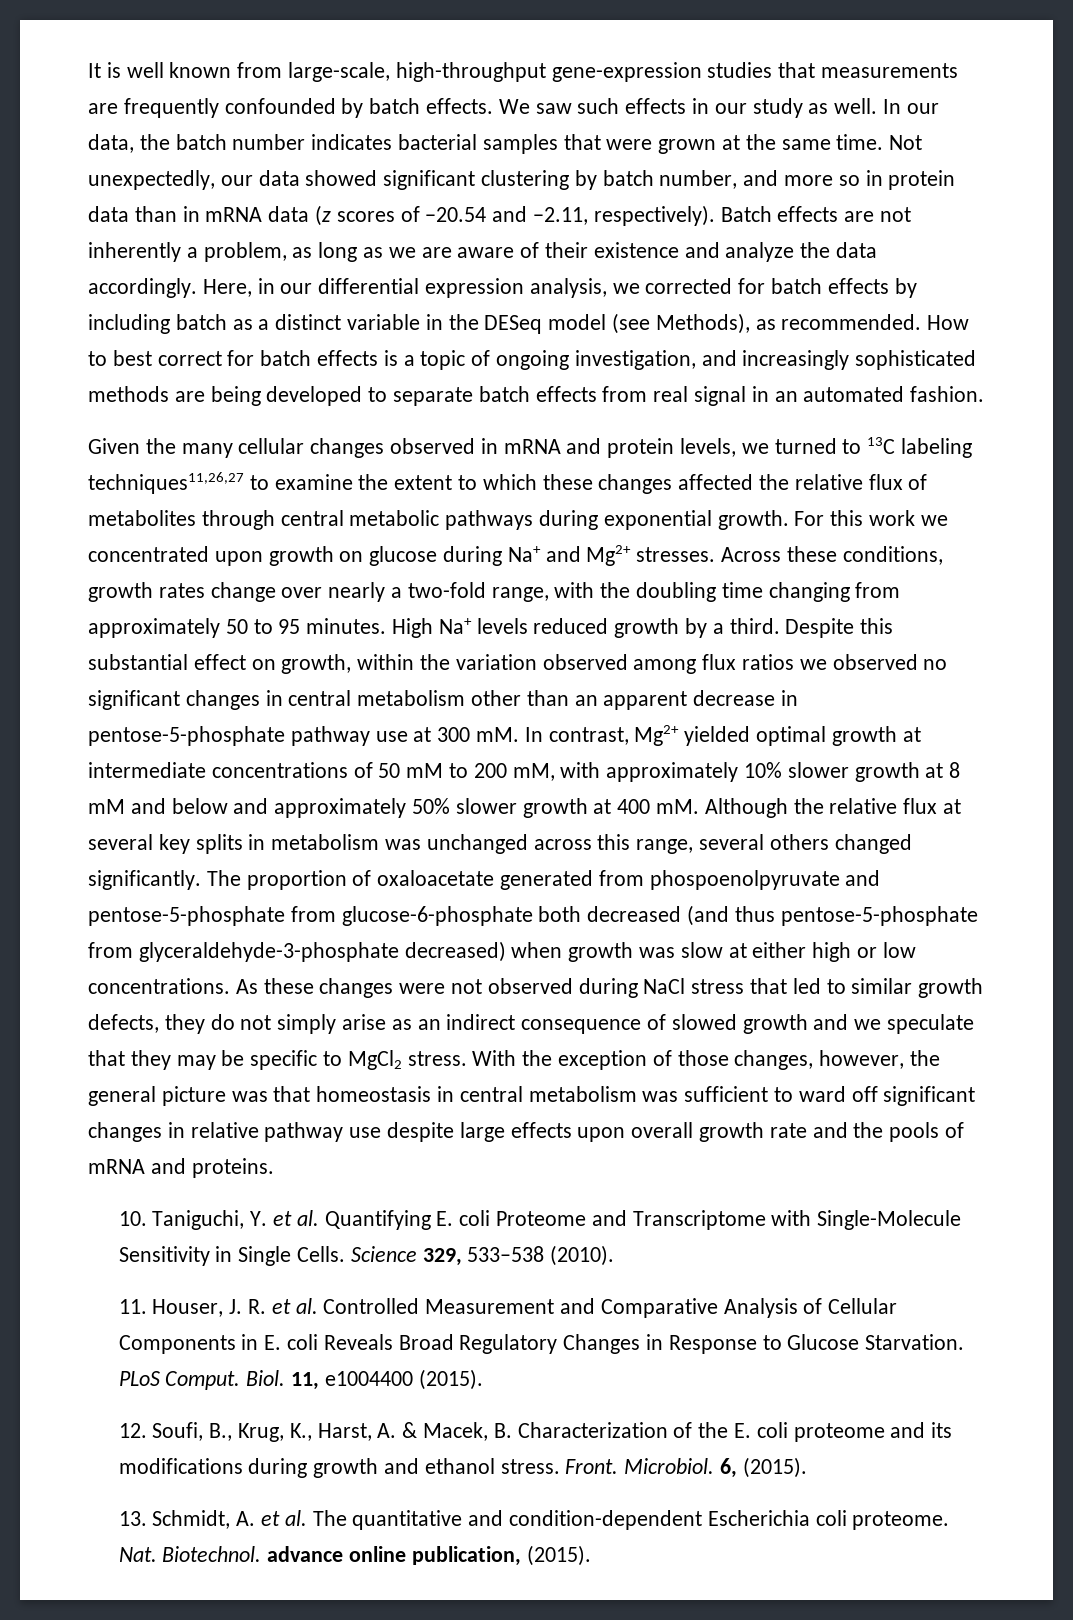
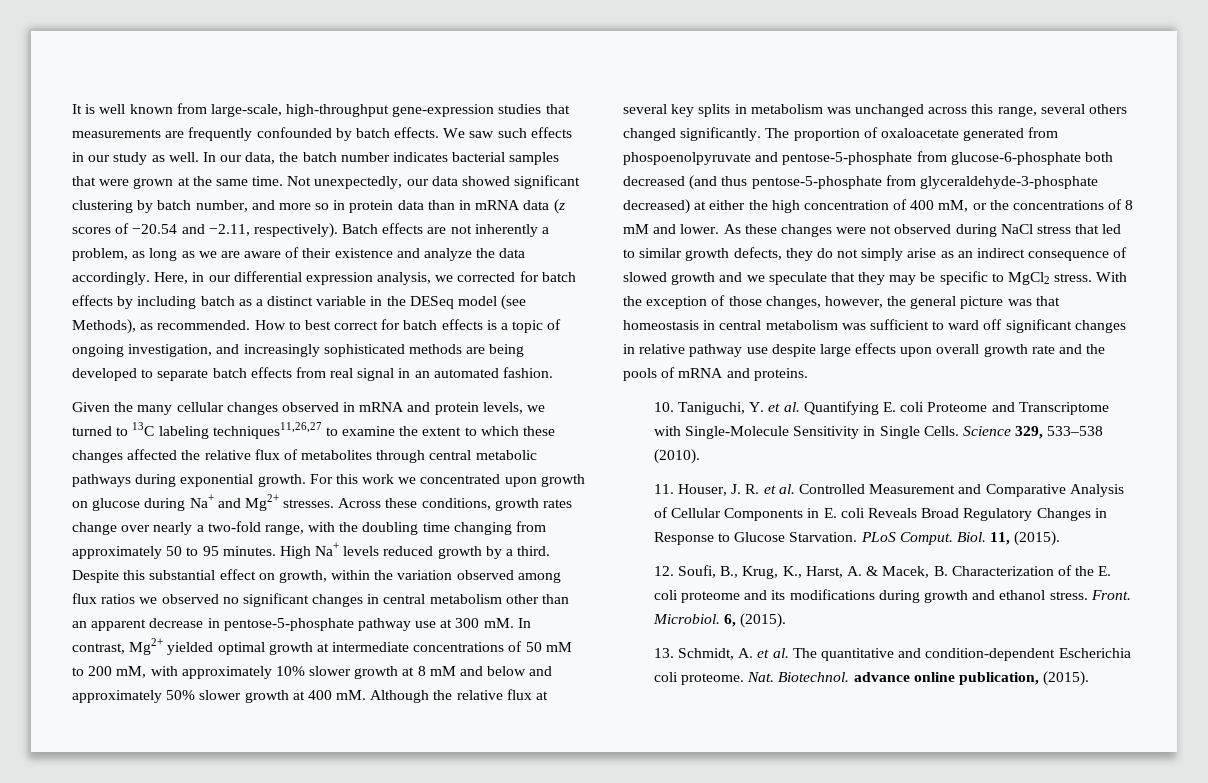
- The proportion of oxaloacetate generated from phospoenolpyruvate and pentose-5-phosphate from glucose-6-phosphate both decreased (and thus pentose-5-phosphate from glyceraldehyde-3-phosphate decreased) when growth was slow at either high or low concentrations.
+ The proportion of oxaloacetate generated from phospoenolpyruvate and pentose-5-phosphate from glucose-6-phosphate both decreased (and thus pentose-5-phosphate from glyceraldehyde-3-phosphate decreased) at either the high concentration of 400 mM, or the concentrations of 8 mM and lower.
- 11, e1004400 (2015).
+ 11, (2015).

